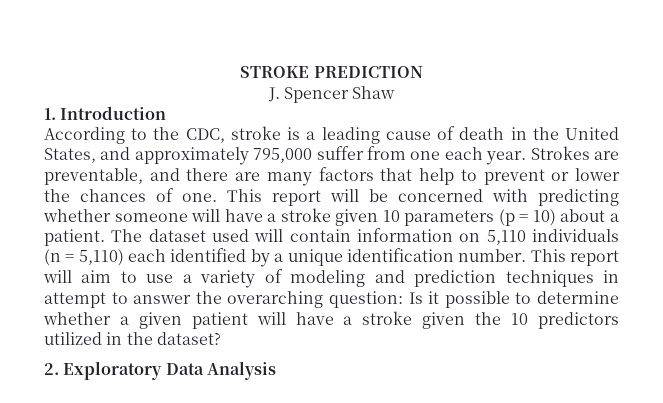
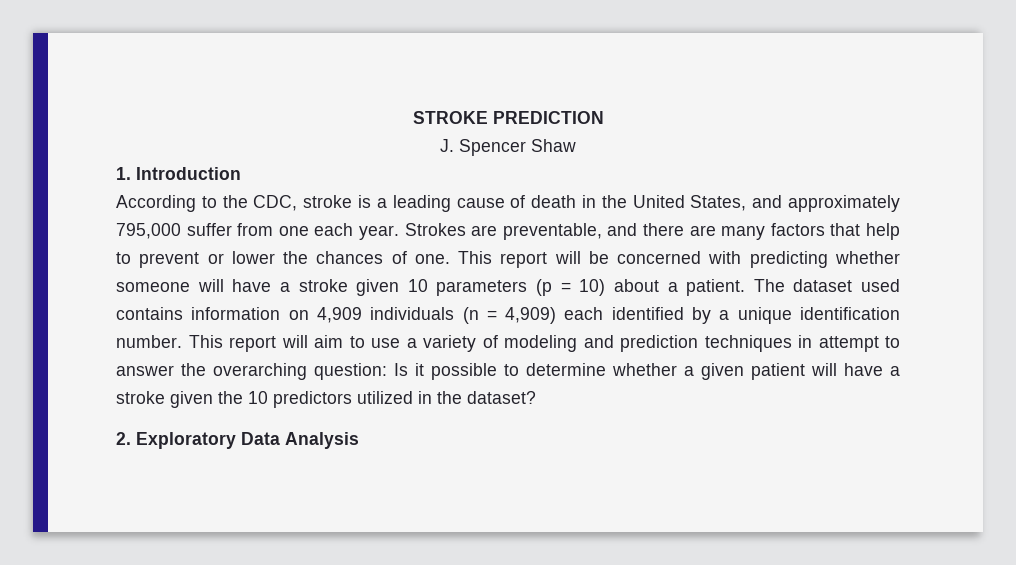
- The dataset used will contain information on 5,110 individuals (n = 5,110) each identified by a unique identification number.
+ The dataset used contains information on 4,909 individuals (n = 4,909) each identified by a unique identification number.

